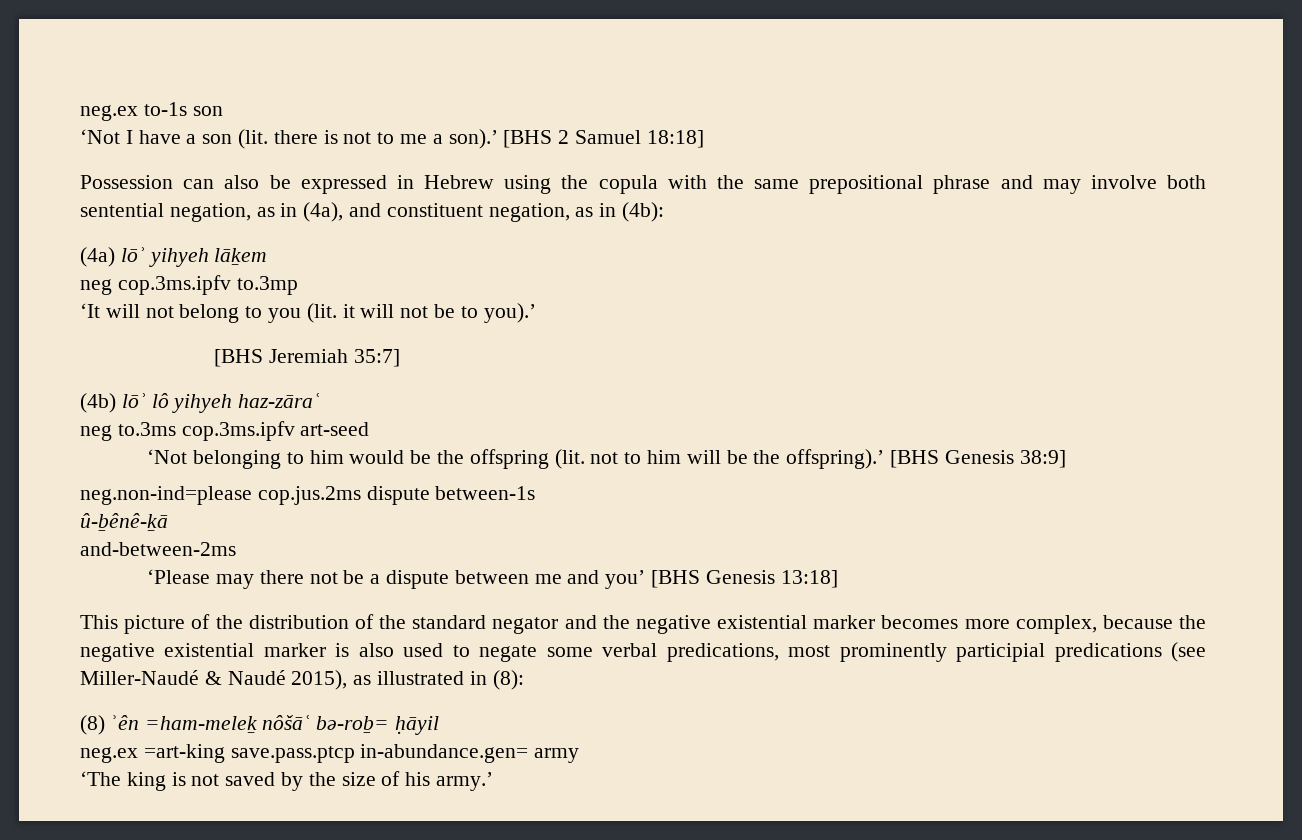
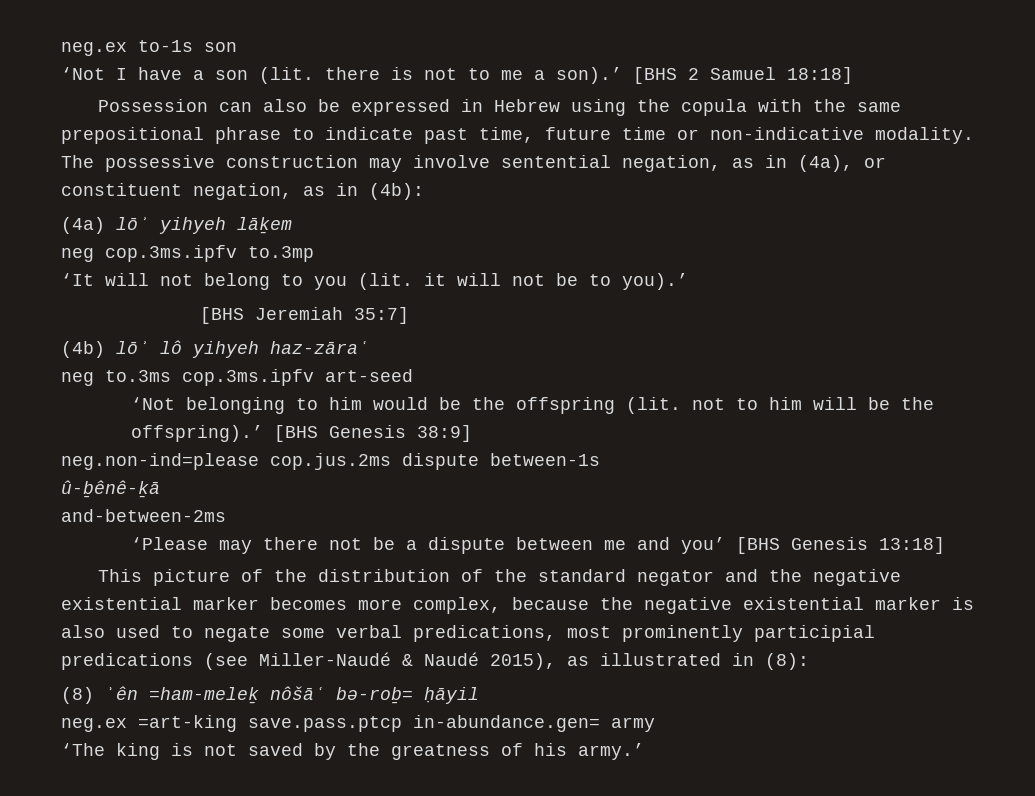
- Possession can also be expressed in Hebrew using the copula with the same prepositional phrase and may involve both sentential negation, as in (4a), and constituent negation, as in (4b):
+ Possession can also be expressed in Hebrew using the copula with the same prepositional phrase to indicate past time, future time or non-indicative modality. The possessive construction may involve sentential negation, as in (4a), or constituent negation, as in (4b):
- ‘The king is not saved by the size of his army.’
+ ‘The king is not saved by the greatness of his army.’

